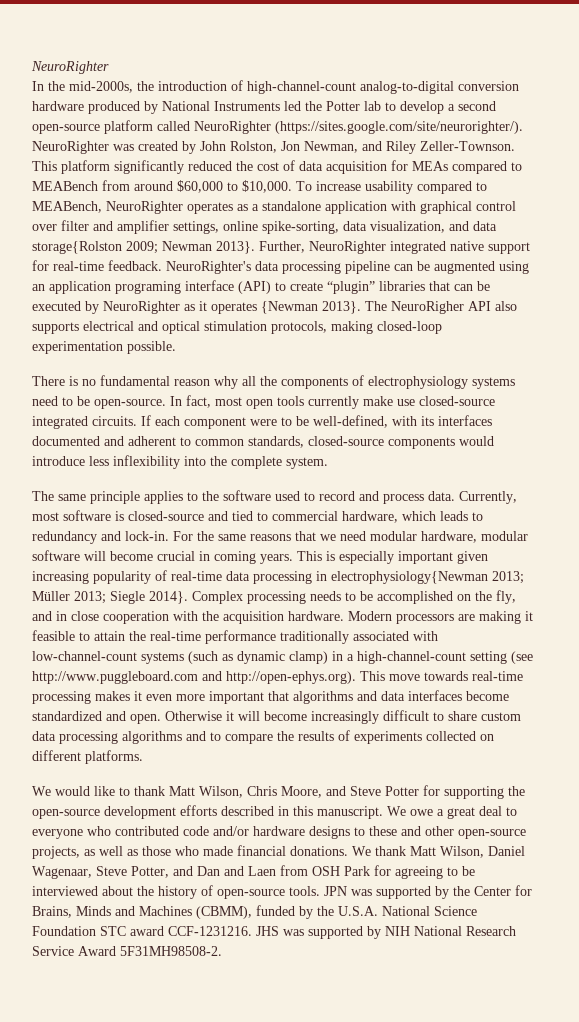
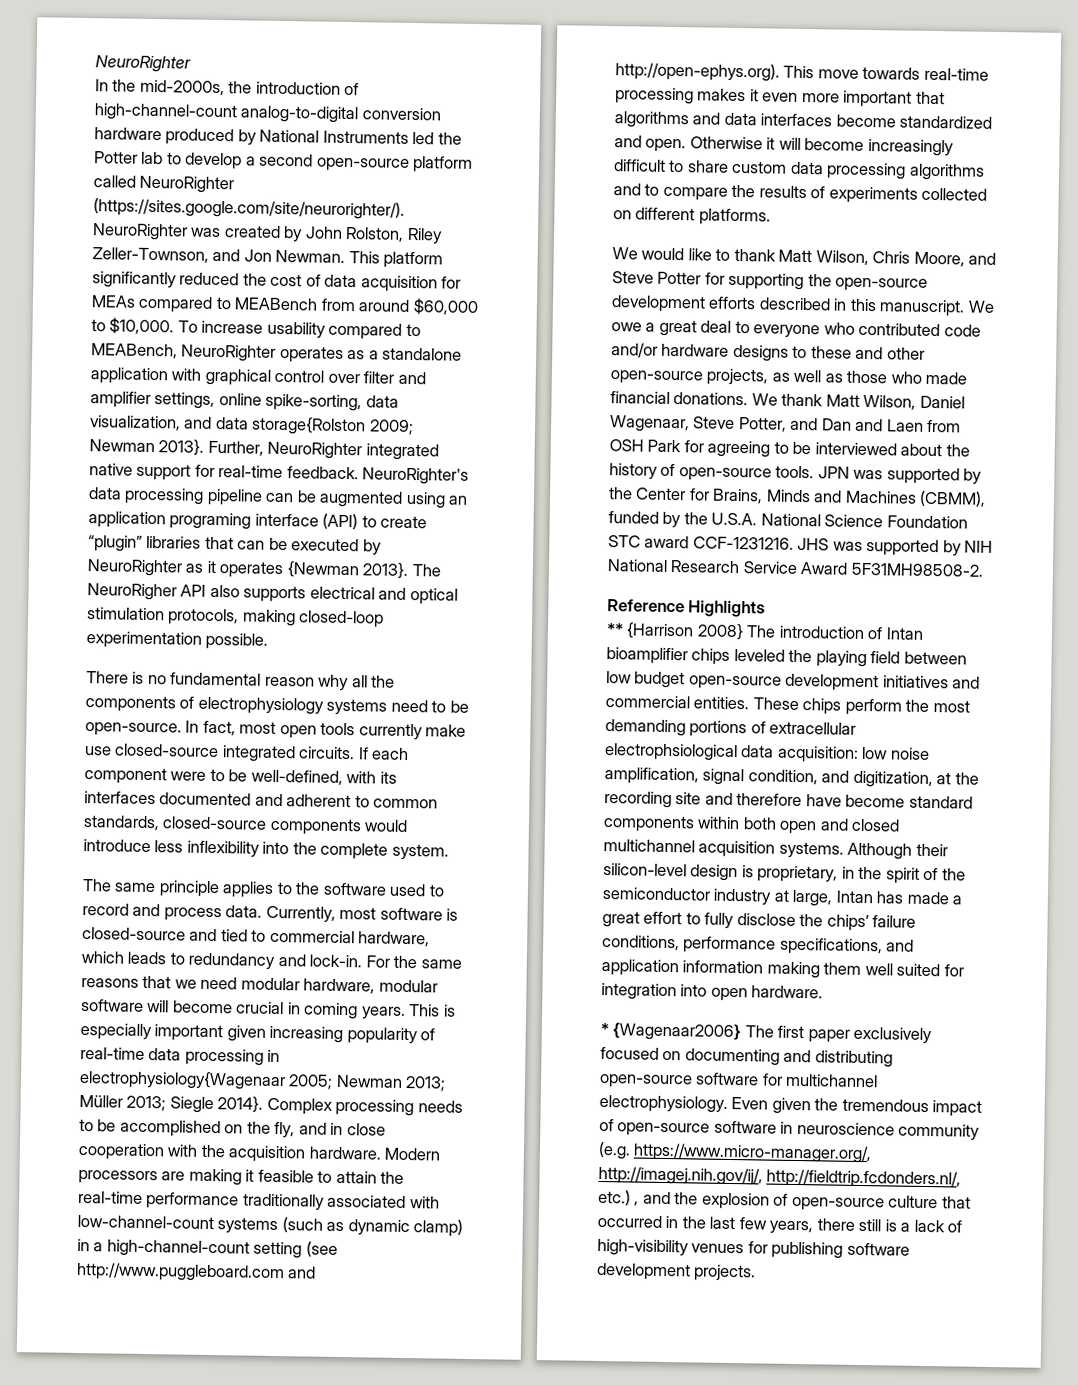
- In the mid-2000s, the introduction of high-channel-count analog-to-digital conversion hardware produced by National Instruments led the Potter lab to develop a second open-source platform called NeuroRighter (https://sites.google.com/site/neurorighter/). NeuroRighter was created by John Rolston, Jon Newman, and Riley Zeller-Townson.
+ In the mid-2000s, the introduction of high-channel-count analog-to-digital conversion hardware produced by National Instruments led the Potter lab to develop a second open-source platform called NeuroRighter (https://sites.google.com/site/neurorighter/). NeuroRighter was created by John Rolston, Riley Zeller-Townson, and Jon Newman.
- This is especially important given increasing popularity of real-time data processing in electrophysiology{Newman 2013; Müller 2013; Siegle 2014}.
+ This is especially important given increasing popularity of real-time data processing in electrophysiology{Wagenaar 2005; Newman 2013; Müller 2013; Siegle 2014}.
+ Reference Highlights
+ ** {Harrison 2008} The introduction of Intan bioamplifier chips leveled the playing field between low budget open-source development initiatives and commercial entities. These chips perform the most demanding portions of extracellular electrophsiological data acquisition: low noise amplification, signal condition, and digitization, at the recording site and therefore have become standard components within both open and closed multichannel acquisition systems. Although their silicon-level design is proprietary, in the spirit of the semiconductor industry at large, Intan has made a great effort to fully disclose the chips’ failure conditions, performance specifications, and application information making them well suited for integration into open hardware.
+ * {Wagenaar2006} The first paper exclusively focused on documenting and distributing open-source software for multichannel electrophysiology. Even given the tremendous impact of open-source software in neuroscience community (e.g. https://www.micro-manager.org/, http://imagej.nih.gov/ij/, http://fieldtrip.fcdonders.nl/, etc.) , and the explosion of open-source culture that occurred in the last few years, there still is a lack of high-visibility venues for publishing software development projects.

